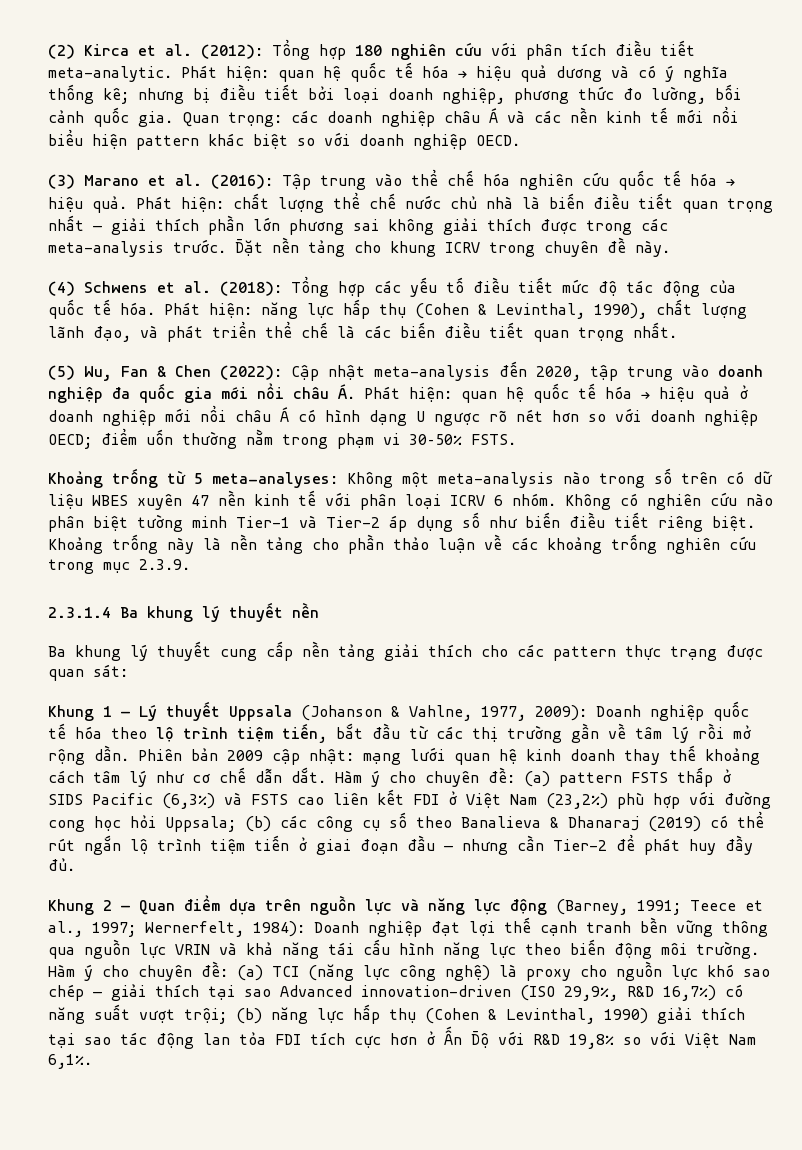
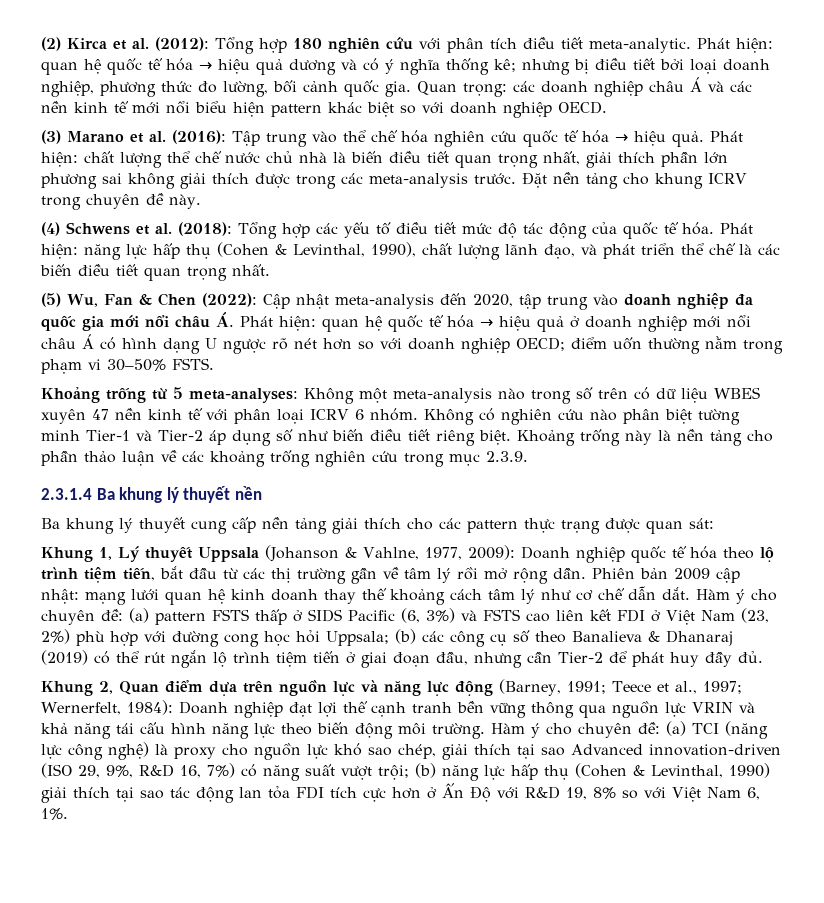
- Phát hiện: chất lượng thể chế nước chủ nhà là biến điều tiết quan trọng nhất — giải thích phần lớn phương sai không giải thích được trong các meta-analysis trước.
+ Phát hiện: chất lượng thể chế nước chủ nhà là biến điều tiết quan trọng nhất, giải thích phần lớn phương sai không giải thích được trong các meta-analysis trước.
- Khung 1 — Lý thuyết Uppsala (Johanson & Vahlne, 1977, 2009): Doanh nghiệp quốc tế hóa theo lộ trình tiệm tiến, bắt đầu từ các thị trường gần về tâm lý rồi mở rộng dần.
+ Khung 1, Lý thuyết Uppsala (Johanson & Vahlne, 1977, 2009): Doanh nghiệp quốc tế hóa theo lộ trình tiệm tiến, bắt đầu từ các thị trường gần về tâm lý rồi mở rộng dần.
- Hàm ý cho chuyên đề: (a) pattern FSTS thấp ở SIDS Pacific (6,3%) và FSTS cao liên kết FDI ở Việt Nam (23,2%) phù hợp với đường cong học hỏi Uppsala; (b) các công cụ số theo Banalieva & Dhanaraj (2019) có thể rút ngắn lộ trình tiệm tiến ở giai đoạn đầu — nhưng cần Tier-2 để phát huy đầy đủ.
+ Hàm ý cho chuyên đề: (a) pattern FSTS thấp ở SIDS Pacific (6, 3%) và FSTS cao liên kết FDI ở Việt Nam (23, 2%) phù hợp với đường cong học hỏi Uppsala; (b) các công cụ số theo Banalieva & Dhanaraj (2019) có thể rút ngắn lộ trình tiệm tiến ở giai đoạn đầu, nhưng cần Tier-2 để phát huy đầy đủ.
- Khung 2 — Quan điểm dựa trên nguồn lực và năng lực động (Barney, 1991; Teece et al., 1997; Wernerfelt, 1984): Doanh nghiệp đạt lợi thế cạnh tranh bền vững thông qua nguồn lực VRIN và khả năng tái cấu hình năng lực theo biến động môi trường.
+ Khung 2, Quan điểm dựa trên nguồn lực và năng lực động (Barney, 1991; Teece et al., 1997; Wernerfelt, 1984): Doanh nghiệp đạt lợi thế cạnh tranh bền vững thông qua nguồn lực VRIN và khả năng tái cấu hình năng lực theo biến động môi trường.
- Hàm ý cho chuyên đề: (a) TCI (năng lực công nghệ) là proxy cho nguồn lực khó sao chép — giải thích tại sao Advanced innovation-driven (ISO 29,9%, R&D 16,7%) có năng suất vượt trội; (b) năng lực hấp thụ (Cohen & Levinthal, 1990) giải thích tại sao tác động lan tỏa FDI tích cực hơn ở Ấn Độ với R&D 19,8% so với Việt Nam 6,1%.
+ Hàm ý cho chuyên đề: (a) TCI (năng lực công nghệ) là proxy cho nguồn lực khó sao chép, giải thích tại sao Advanced innovation-driven (ISO 29, 9%, R&D 16, 7%) có năng suất vượt trội; (b) năng lực hấp thụ (Cohen & Levinthal, 1990) giải thích tại sao tác động lan tỏa FDI tích cực hơn ở Ấn Độ với R&D 19, 8% so với Việt Nam 6, 1%.

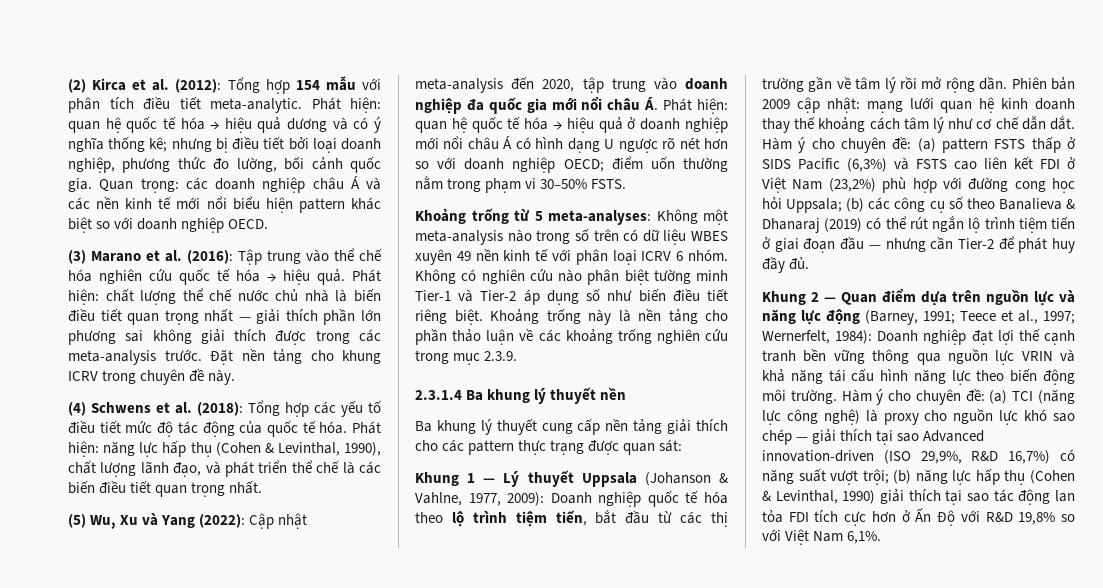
- (2) Kirca et al. (2012): Tổng hợp 180 nghiên cứu với phân tích điều tiết meta-analytic.
+ (2) Kirca et al. (2012): Tổng hợp 154 mẫu với phân tích điều tiết meta-analytic.
- Phát hiện: chất lượng thể chế nước chủ nhà là biến điều tiết quan trọng nhất, giải thích phần lớn phương sai không giải thích được trong các meta-analysis trước.
+ Phát hiện: chất lượng thể chế nước chủ nhà là biến điều tiết quan trọng nhất — giải thích phần lớn phương sai không giải thích được trong các meta-analysis trước.
- (5) Wu, Fan & Chen (2022): Cập nhật meta-analysis đến 2020, tập trung vào doanh nghiệp đa quốc gia mới nổi châu Á. Phát hiện: quan hệ quốc tế hóa → hiệu quả ở doanh nghiệp mới nổi châu Á có hình dạng U ngược rõ nét hơn so với doanh nghiệp OECD; điểm uốn thường nằm trong phạm vi 30–50% FSTS.
+ (5) Wu, Xu và Yang (2022): Cập nhật meta-analysis đến 2020, tập trung vào doanh nghiệp đa quốc gia mới nổi châu Á. Phát hiện: quan hệ quốc tế hóa → hiệu quả ở doanh nghiệp mới nổi châu Á có hình dạng U ngược rõ nét hơn so với doanh nghiệp OECD; điểm uốn thường nằm trong phạm vi 30–50% FSTS.
- Khoảng trống từ 5 meta-analyses: Không một meta-analysis nào trong số trên có dữ liệu WBES xuyên 47 nền kinh tế với phân loại ICRV 6 nhóm.
+ Khoảng trống từ 5 meta-analyses: Không một meta-analysis nào trong số trên có dữ liệu WBES xuyên 49 nền kinh tế với phân loại ICRV 6 nhóm.
- Khung 1, Lý thuyết Uppsala (Johanson & Vahlne, 1977, 2009): Doanh nghiệp quốc tế hóa theo lộ trình tiệm tiến, bắt đầu từ các thị trường gần về tâm lý rồi mở rộng dần.
+ Khung 1 — Lý thuyết Uppsala (Johanson & Vahlne, 1977, 2009): Doanh nghiệp quốc tế hóa theo lộ trình tiệm tiến, bắt đầu từ các thị trường gần về tâm lý rồi mở rộng dần.
- Hàm ý cho chuyên đề: (a) pattern FSTS thấp ở SIDS Pacific (6, 3%) và FSTS cao liên kết FDI ở Việt Nam (23, 2%) phù hợp với đường cong học hỏi Uppsala; (b) các công cụ số theo Banalieva & Dhanaraj (2019) có thể rút ngắn lộ trình tiệm tiến ở giai đoạn đầu, nhưng cần Tier-2 để phát huy đầy đủ.
+ Hàm ý cho chuyên đề: (a) pattern FSTS thấp ở SIDS Pacific (6,3%) và FSTS cao liên kết FDI ở Việt Nam (23,2%) phù hợp với đường cong học hỏi Uppsala; (b) các công cụ số theo Banalieva & Dhanaraj (2019) có thể rút ngắn lộ trình tiệm tiến ở giai đoạn đầu — nhưng cần Tier-2 để phát huy đầy đủ.
- Khung 2, Quan điểm dựa trên nguồn lực và năng lực động (Barney, 1991; Teece et al., 1997; Wernerfelt, 1984): Doanh nghiệp đạt lợi thế cạnh tranh bền vững thông qua nguồn lực VRIN và khả năng tái cấu hình năng lực theo biến động môi trường.
+ Khung 2 — Quan điểm dựa trên nguồn lực và năng lực động (Barney, 1991; Teece et al., 1997; Wernerfelt, 1984): Doanh nghiệp đạt lợi thế cạnh tranh bền vững thông qua nguồn lực VRIN và khả năng tái cấu hình năng lực theo biến động môi trường.
- Hàm ý cho chuyên đề: (a) TCI (năng lực công nghệ) là proxy cho nguồn lực khó sao chép, giải thích tại sao Advanced innovation-driven (ISO 29, 9%, R&D 16, 7%) có năng suất vượt trội; (b) năng lực hấp thụ (Cohen & Levinthal, 1990) giải thích tại sao tác động lan tỏa FDI tích cực hơn ở Ấn Độ với R&D 19, 8% so với Việt Nam 6, 1%.
+ Hàm ý cho chuyên đề: (a) TCI (năng lực công nghệ) là proxy cho nguồn lực khó sao chép — giải thích tại sao Advanced innovation-driven (ISO 29,9%, R&D 16,7%) có năng suất vượt trội; (b) năng lực hấp thụ (Cohen & Levinthal, 1990) giải thích tại sao tác động lan tỏa FDI tích cực hơn ở Ấn Độ với R&D 19,8% so với Việt Nam 6,1%.

